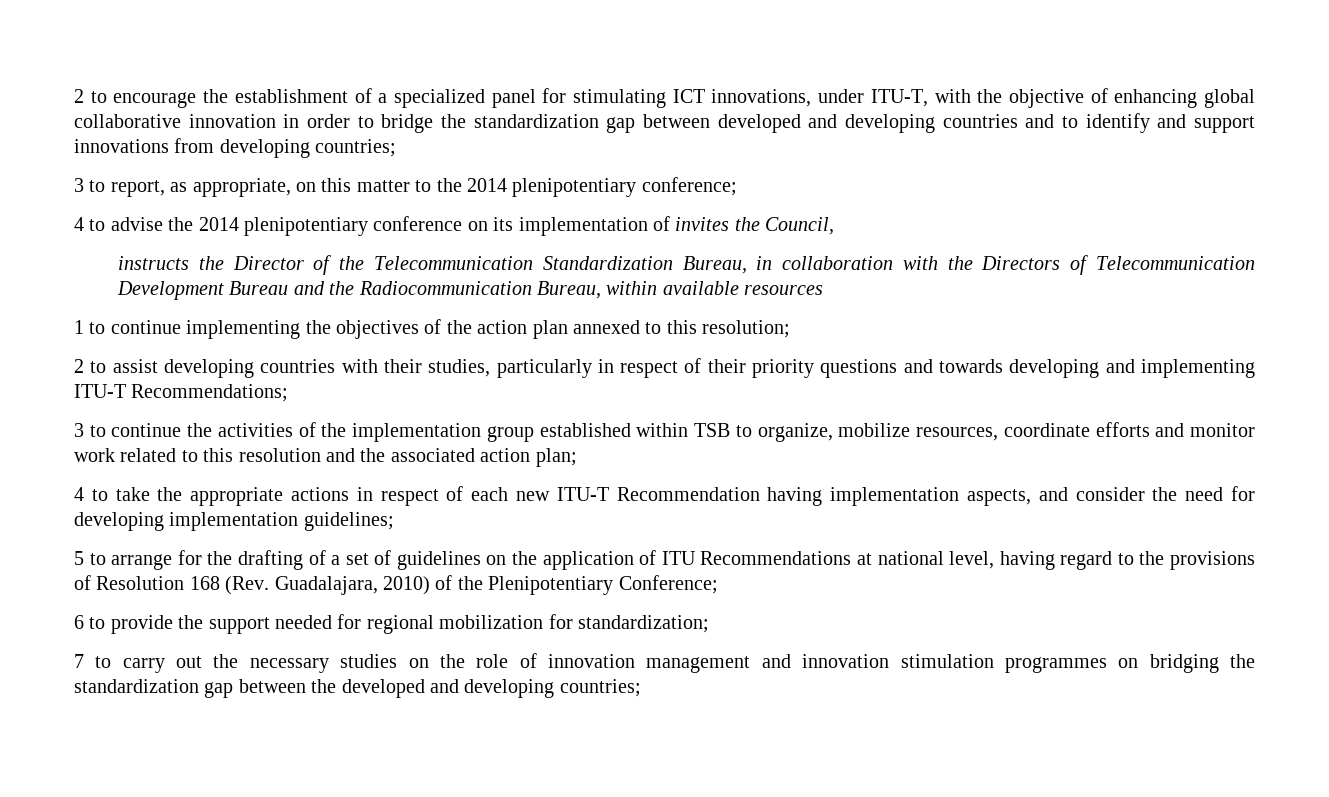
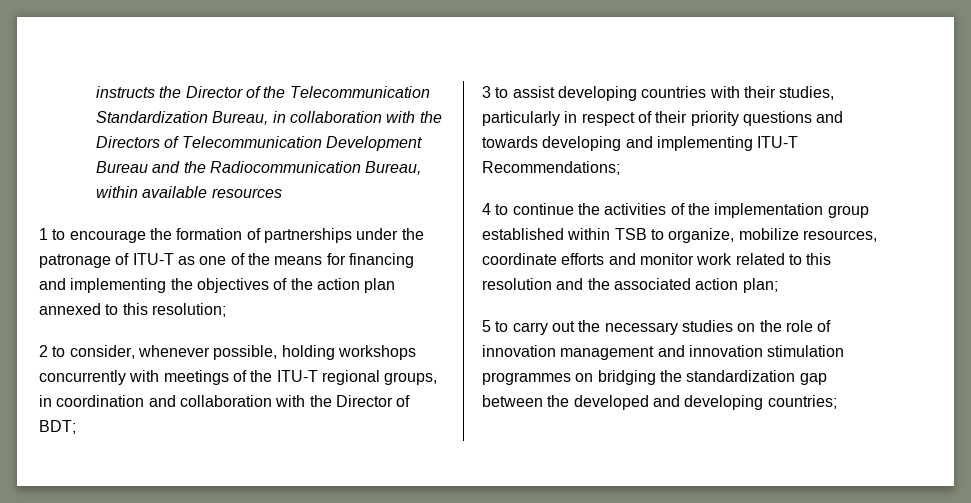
- 2 to encourage the establishment of a specialized panel for stimulating ICT innovations, under ITU-T, with the objective of enhancing global collaborative innovation in order to bridge the standardization gap between developed and developing countries and to identify and support innovations from developing countries;
- 3 to report, as appropriate, on this matter to the 2014 plenipotentiary conference;
- 4 to advise the 2014 plenipotentiary conference on its implementation of invites the Council,
- 1 to continue implementing the objectives of the action plan annexed to this resolution;
+ 1 to encourage the formation of partnerships under the patronage of ITU-T as one of the means for financing and implementing the objectives of the action plan annexed to this resolution;
- 2 to assist developing countries with their studies, particularly in respect of their priority questions and towards developing and implementing ITU-T Recommendations;
+ 2 to consider, whenever possible, holding workshops concurrently with meetings of the ITU-T regional groups, in coordination and collaboration with the Director of BDT;
+ 3 to assist developing countries with their studies, particularly in respect of their priority questions and towards developing and implementing ITU-T Recommendations;
- 3 to continue the activities of the implementation group established within TSB to organize, mobilize resources, coordinate efforts and monitor work related to this resolution and the associated action plan;
+ 4 to continue the activities of the implementation group established within TSB to organize, mobilize resources, coordinate efforts and monitor work related to this resolution and the associated action plan;
- 4 to take the appropriate actions in respect of each new ITU-T Recommendation having implementation aspects, and consider the need for developing implementation guidelines;
- 5 to arrange for the drafting of a set of guidelines on the application of ITU Recommendations at national level, having regard to the provisions of Resolution 168 (Rev. Guadalajara, 2010) of the Plenipotentiary Conference;
- 6 to provide the support needed for regional mobilization for standardization;
- 7 to carry out the necessary studies on the role of innovation management and innovation stimulation programmes on bridging the standardization gap between the developed and developing countries;
+ 5 to carry out the necessary studies on the role of innovation management and innovation stimulation programmes on bridging the standardization gap between the developed and developing countries;

